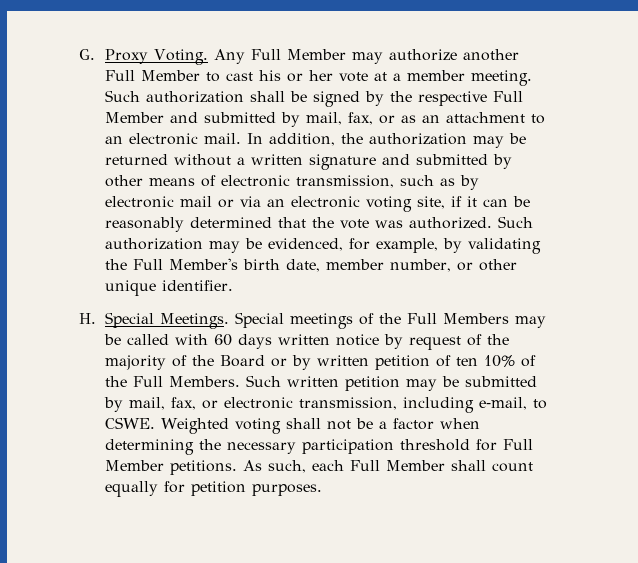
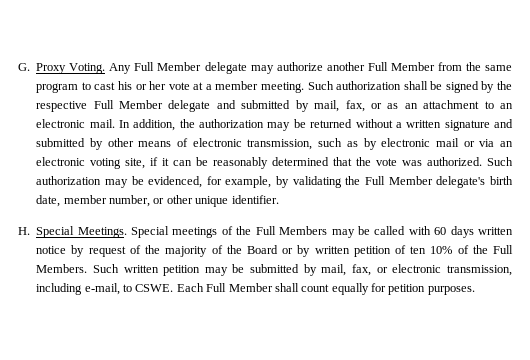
- Any Full Member may authorize another Full Member to cast his or her vote at a member meeting.
+ Any Full Member delegate may authorize another Full Member from the same program to cast his or her vote at a member meeting.
- Such authorization shall be signed by the respective Full Member and submitted by mail, fax, or as an attachment to an electronic mail.
+ Such authorization shall be signed by the respective Full Member delegate and submitted by mail, fax, or as an attachment to an electronic mail.
- Such authorization may be evidenced, for example, by validating the Full Member's birth date, member number, or other unique identifier.
+ Such authorization may be evidenced, for example, by validating the Full Member delegate's birth date, member number, or other unique identifier.
- Weighted voting shall not be a factor when determining the necessary participation threshold for Full Member petitions. As such, each Full Member shall count equally for petition purposes.
+ Each Full Member shall count equally for petition purposes.

